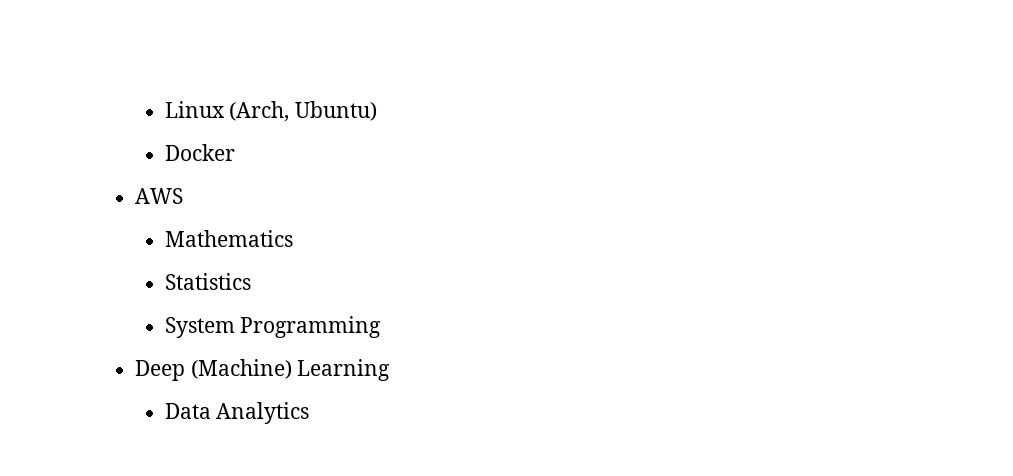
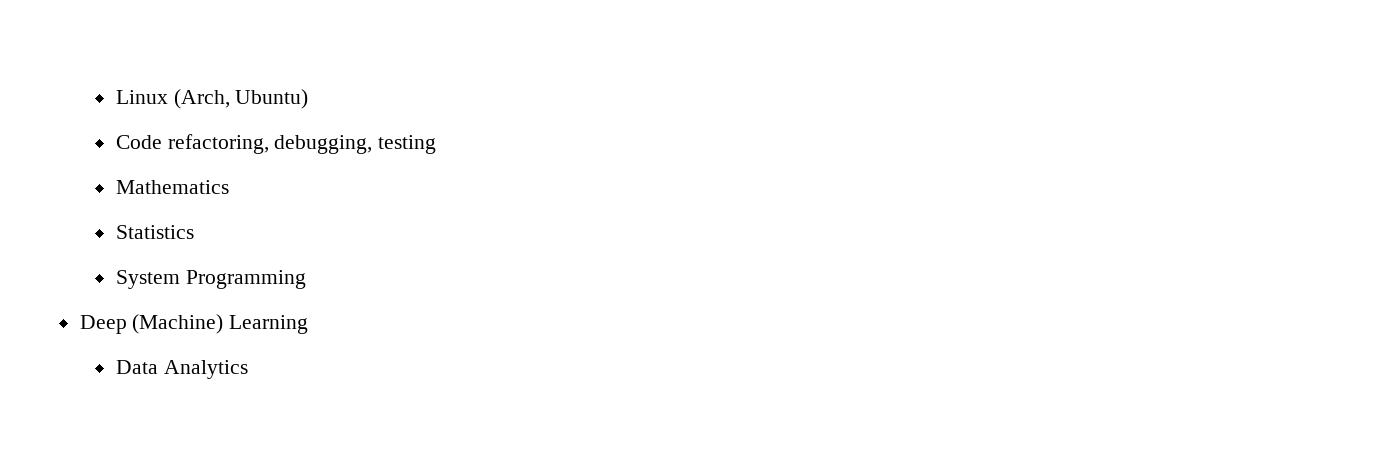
- Docker
- AWS
+ Code refactoring, debugging, testing

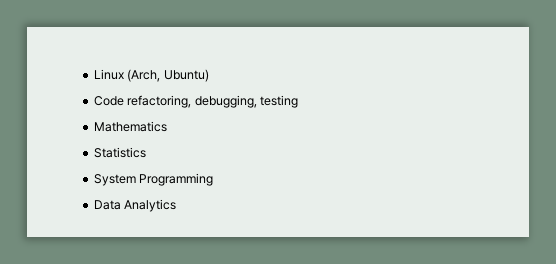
- Deep (Machine) Learning

